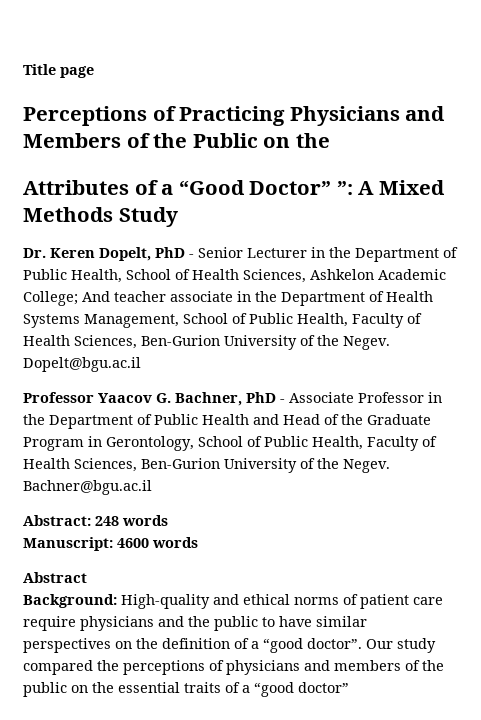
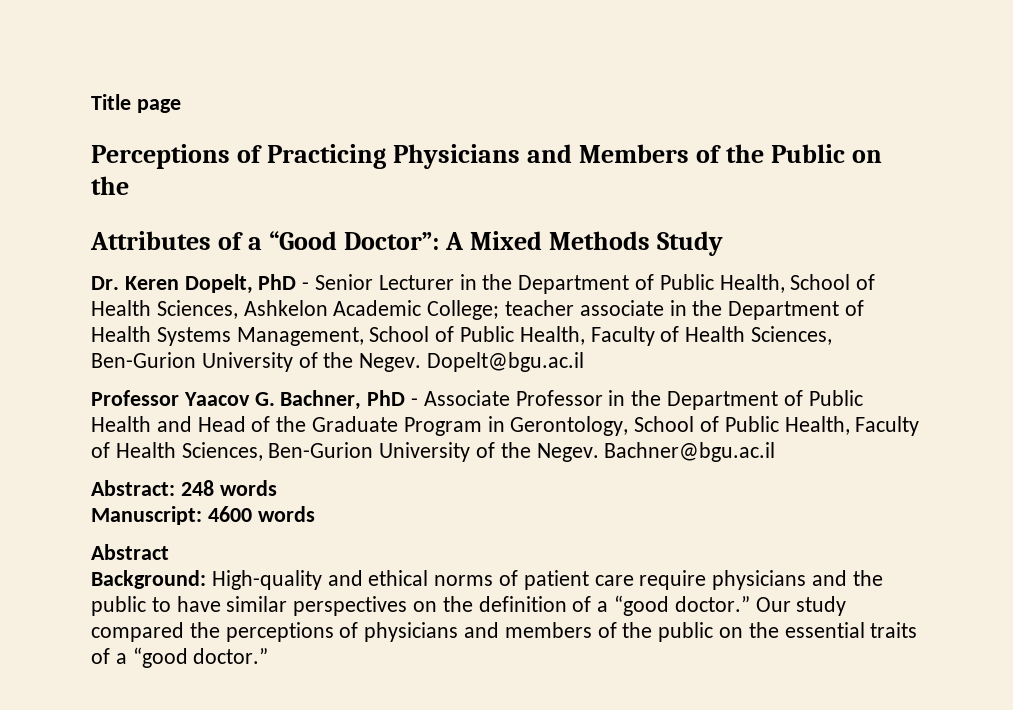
- Attributes of a “Good Doctor” ”: A Mixed Methods Study
+ Attributes of a “Good Doctor”: A Mixed Methods Study
- Dr. Keren Dopelt, PhD - Senior Lecturer in the Department of Public Health, School of Health Sciences, Ashkelon Academic College; And teacher associate in the Department of Health Systems Management, School of Public Health, Faculty of Health Sciences, Ben-Gurion University of the Negev.
+ Dr. Keren Dopelt, PhD - Senior Lecturer in the Department of Public Health, School of Health Sciences, Ashkelon Academic College; teacher associate in the Department of Health Systems Management, School of Public Health, Faculty of Health Sciences, Ben-Gurion University of the Negev.
- Background: High-quality and ethical norms of patient care require physicians and the public to have similar perspectives on the definition of a “good doctor”.
+ Background: High-quality and ethical norms of patient care require physicians and the public to have similar perspectives on the definition of a “good doctor.”
- Our study compared the perceptions of physicians and members of the public on the essential traits of a “good doctor”
+ Our study compared the perceptions of physicians and members of the public on the essential traits of a “good doctor.”

